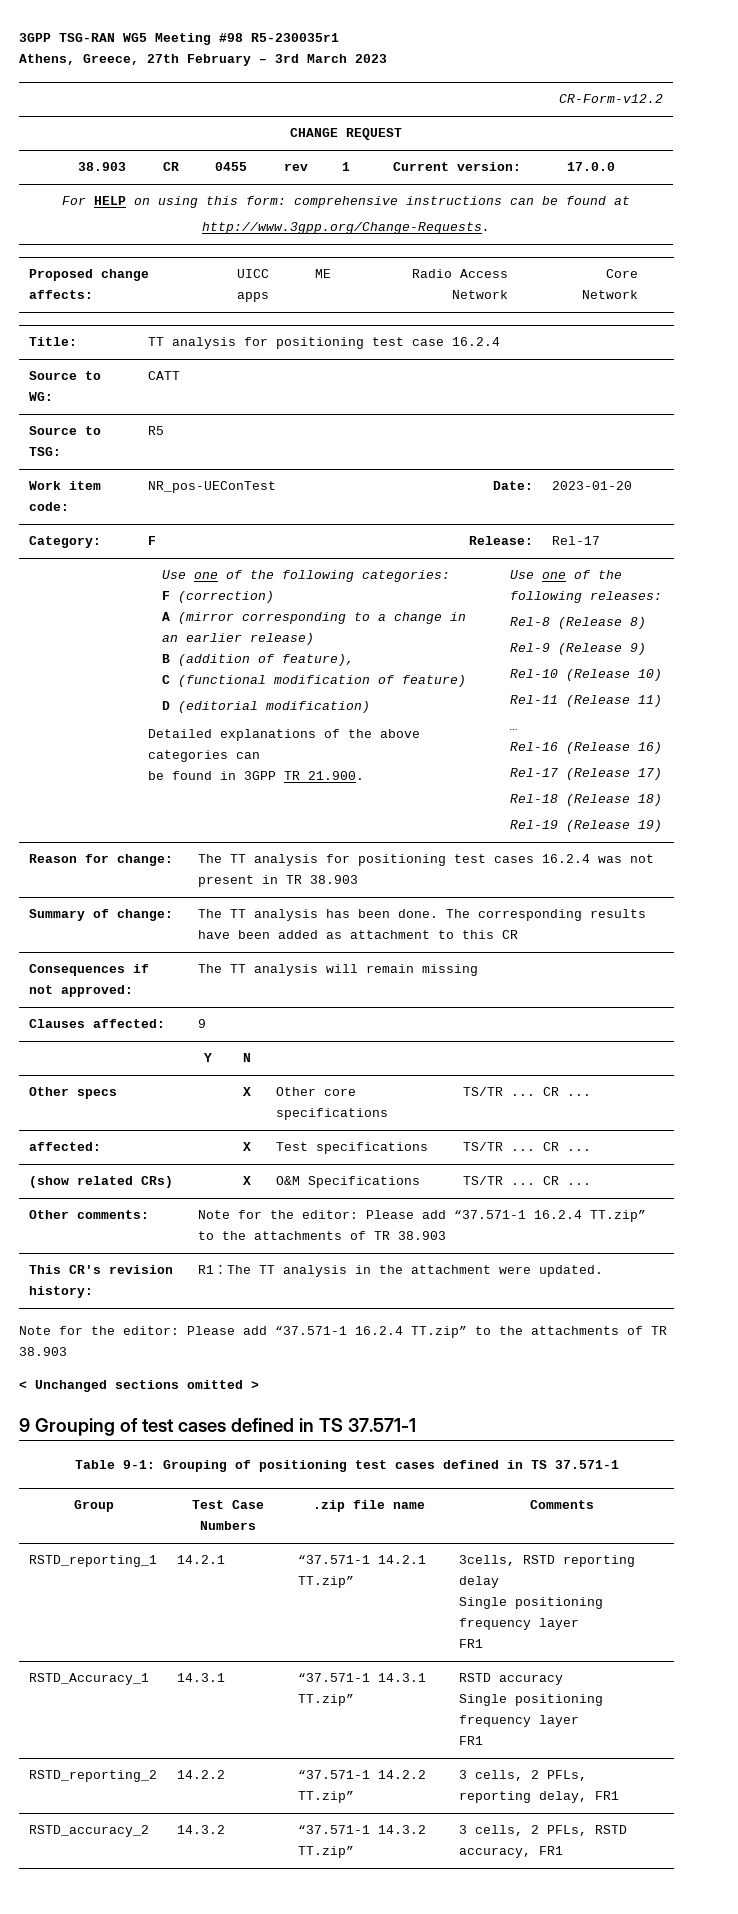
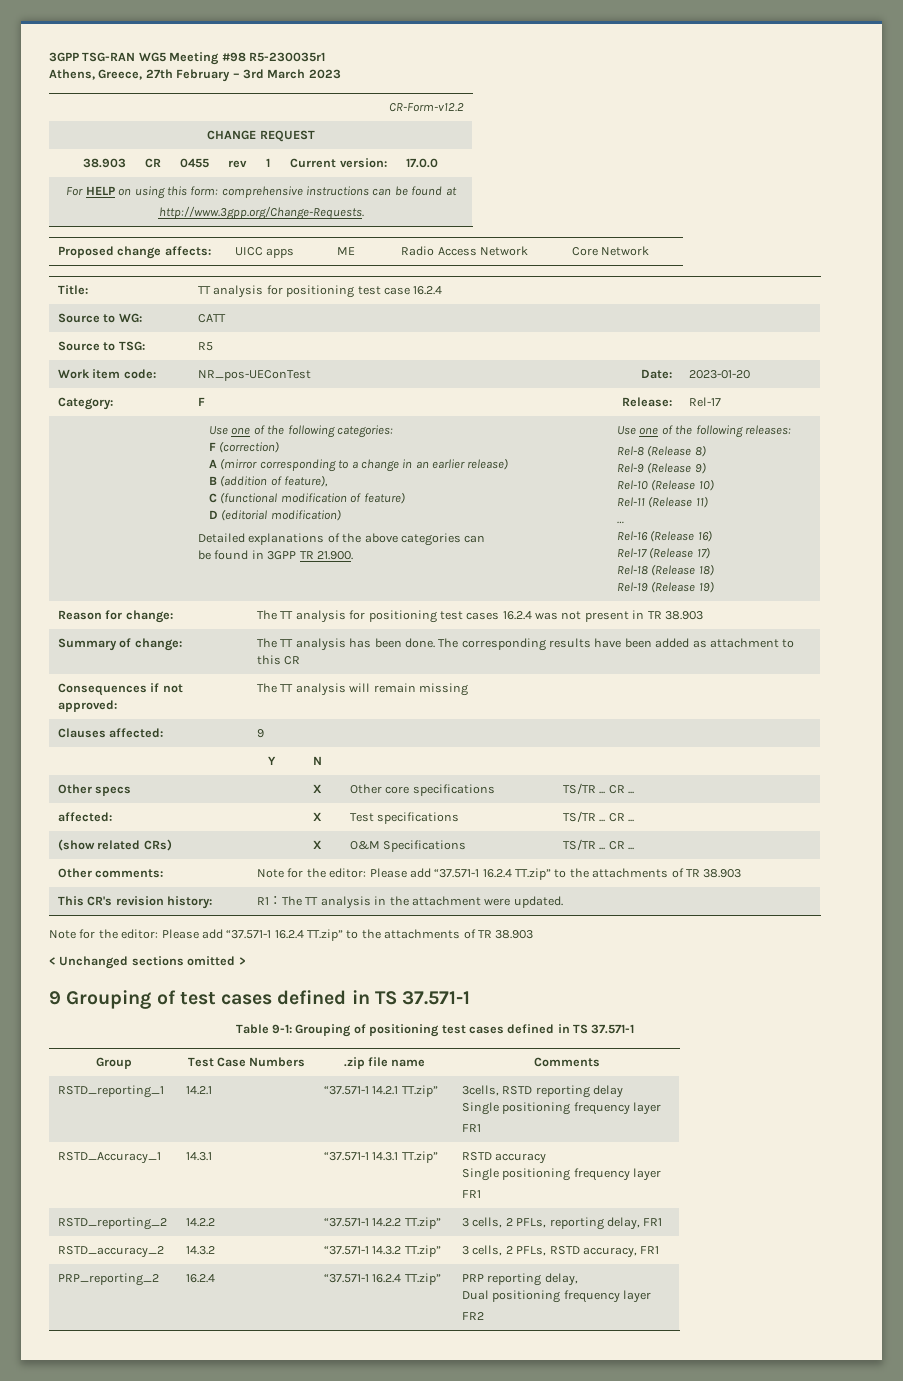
+ PRP_reporting_2 | 16.2.4 | “37.571-1 16.2.4 TT.zip” | PRP reporting delay,
+ Dual positioning frequency layer
+ FR2

